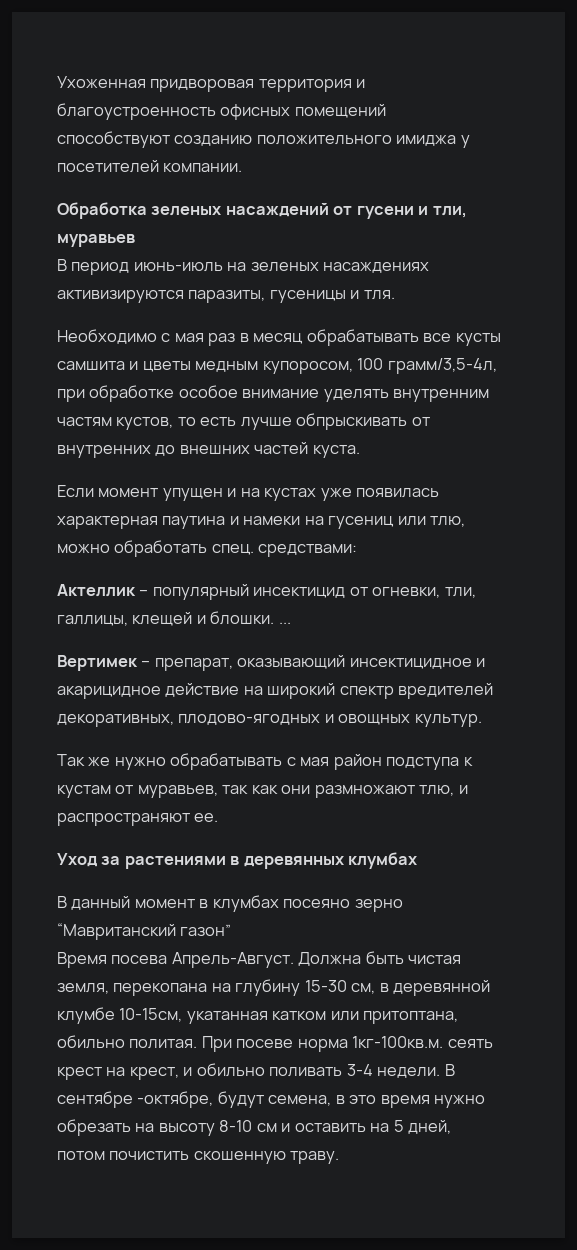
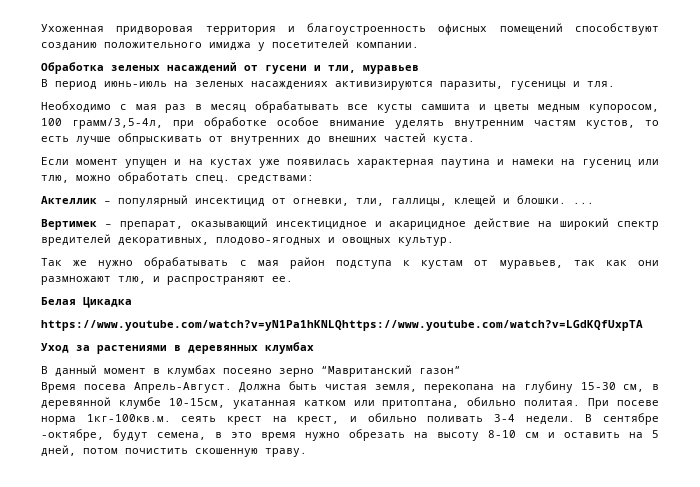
+ Белая Цикадка
+ https://www.youtube.com/watch?v=yN1Pa1hKNLQhttps://www.youtube.com/watch?v=LGdKQfUxpTA

